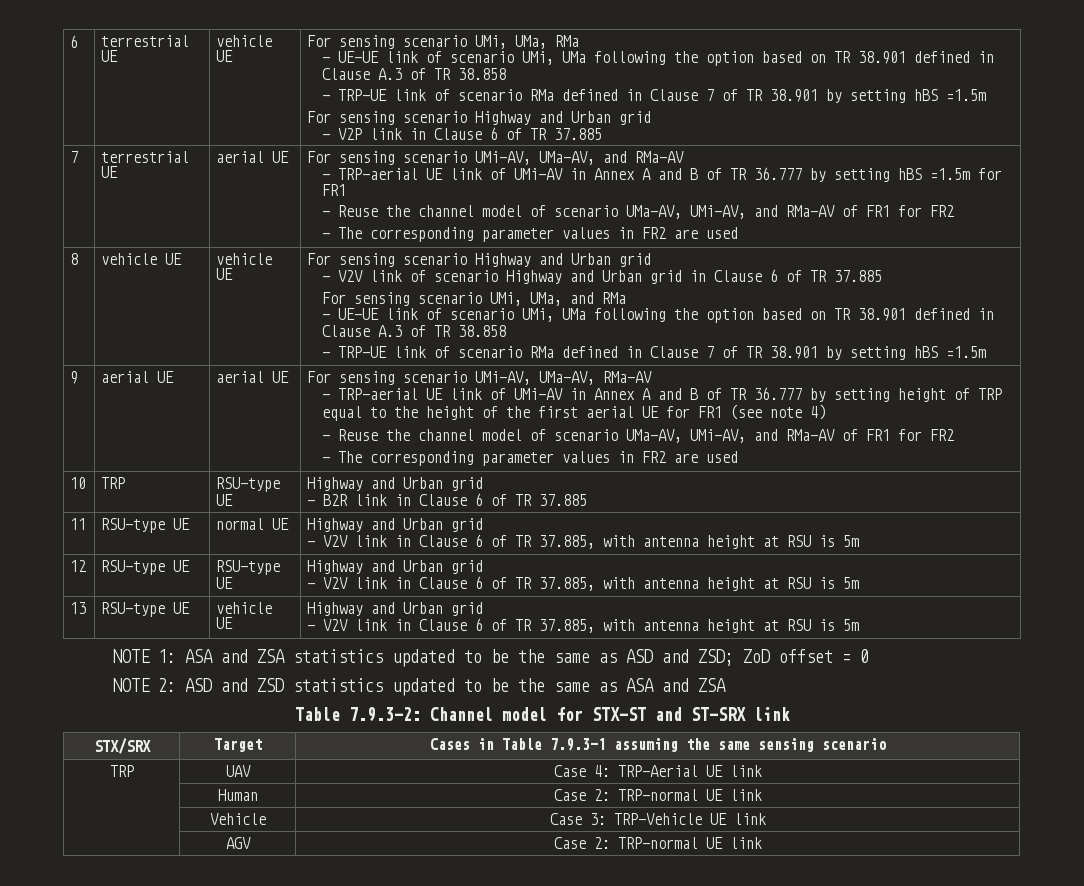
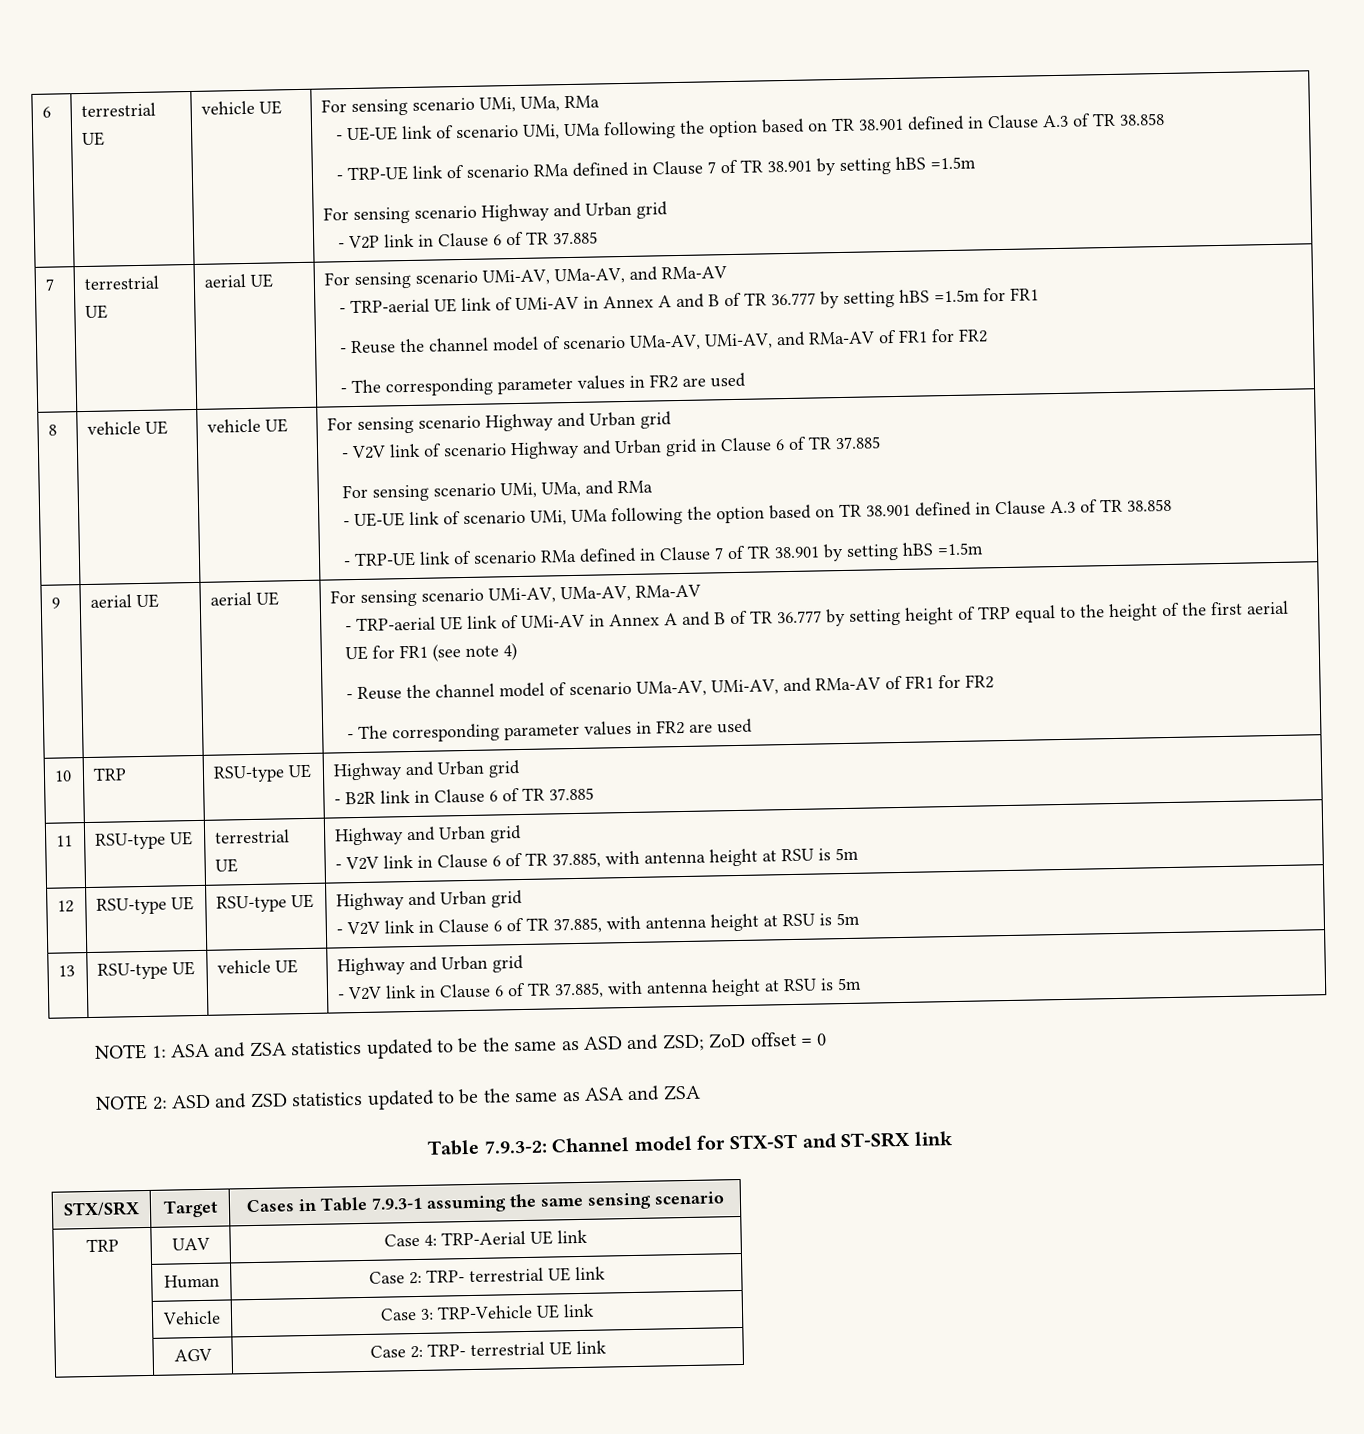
- 11 | RSU-type UE | normal UE | Highway and Urban grid
+ 11 | RSU-type UE | terrestrial UE | Highway and Urban grid
- | Human | Case 2: TRP-normal UE link
+ | Human | Case 2: TRP- terrestrial UE link
- | AGV | Case 2: TRP-normal UE link
+ | AGV | Case 2: TRP- terrestrial UE link

